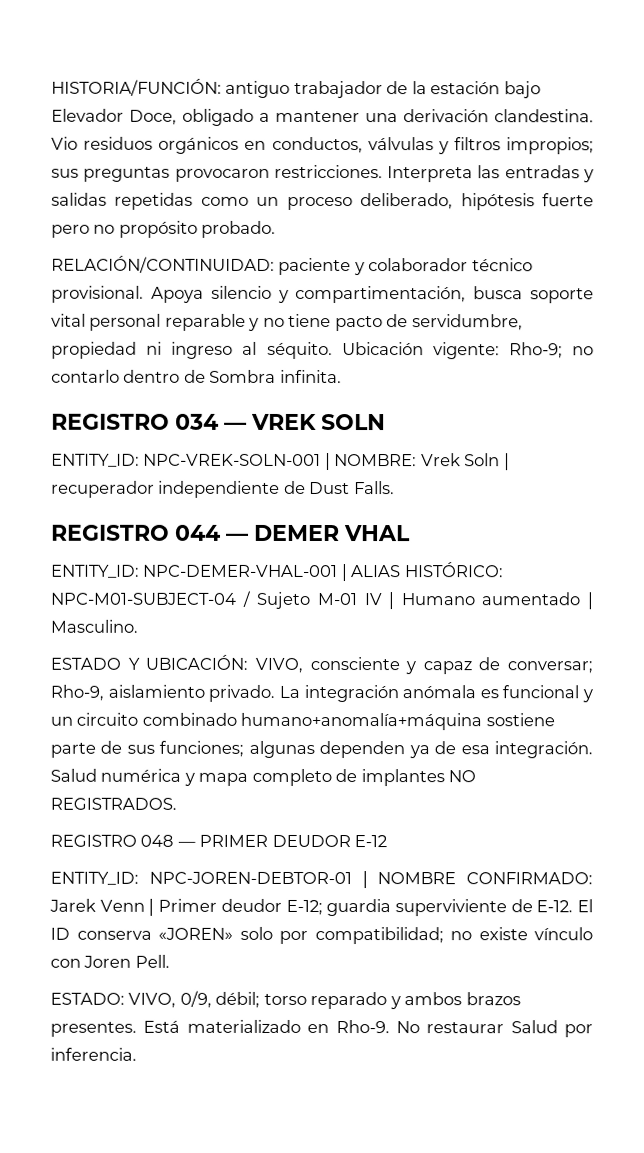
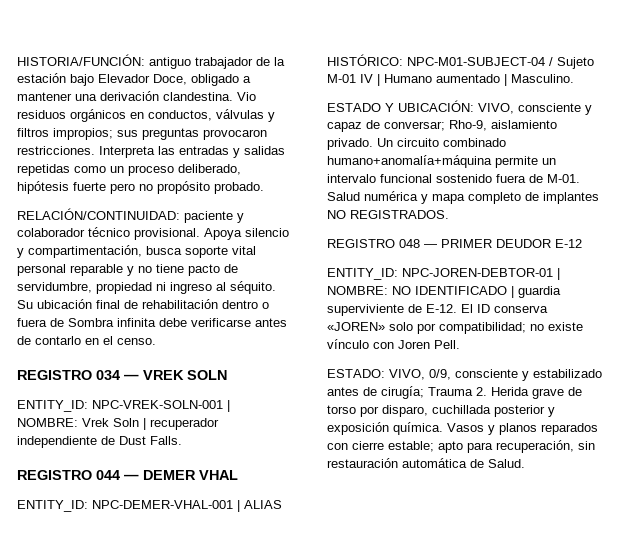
- Ubicación vigente: Rho-9; no contarlo dentro de Sombra infinita.
+ Su ubicación final de rehabilitación dentro o fuera de Sombra infinita debe verificarse antes de contarlo en el censo.
- La integración anómala es funcional y un circuito combinado humano+anomalía+máquina sostiene parte de sus funciones; algunas dependen ya de esa integración.
+ Un circuito combinado humano+anomalía+máquina permite un intervalo funcional sostenido fuera de M-01.
- ENTITY_ID: NPC-JOREN-DEBTOR-01 | NOMBRE CONFIRMADO: Jarek Venn | Primer deudor E-12; guardia superviviente de E-12.
+ ENTITY_ID: NPC-JOREN-DEBTOR-01 | NOMBRE: NO IDENTIFICADO | guardia superviviente de E-12.
- ESTADO: VIVO, 0/9, débil; torso reparado y ambos brazos presentes. Está materializado en Rho-9. No restaurar Salud por inferencia.
+ ESTADO: VIVO, 0/9, consciente y estabilizado antes de cirugía; Trauma 2. Herida grave de torso por disparo, cuchillada posterior y exposición química. Vasos y planos reparados con cierre estable; apto para recuperación, sin restauración automática de Salud.

